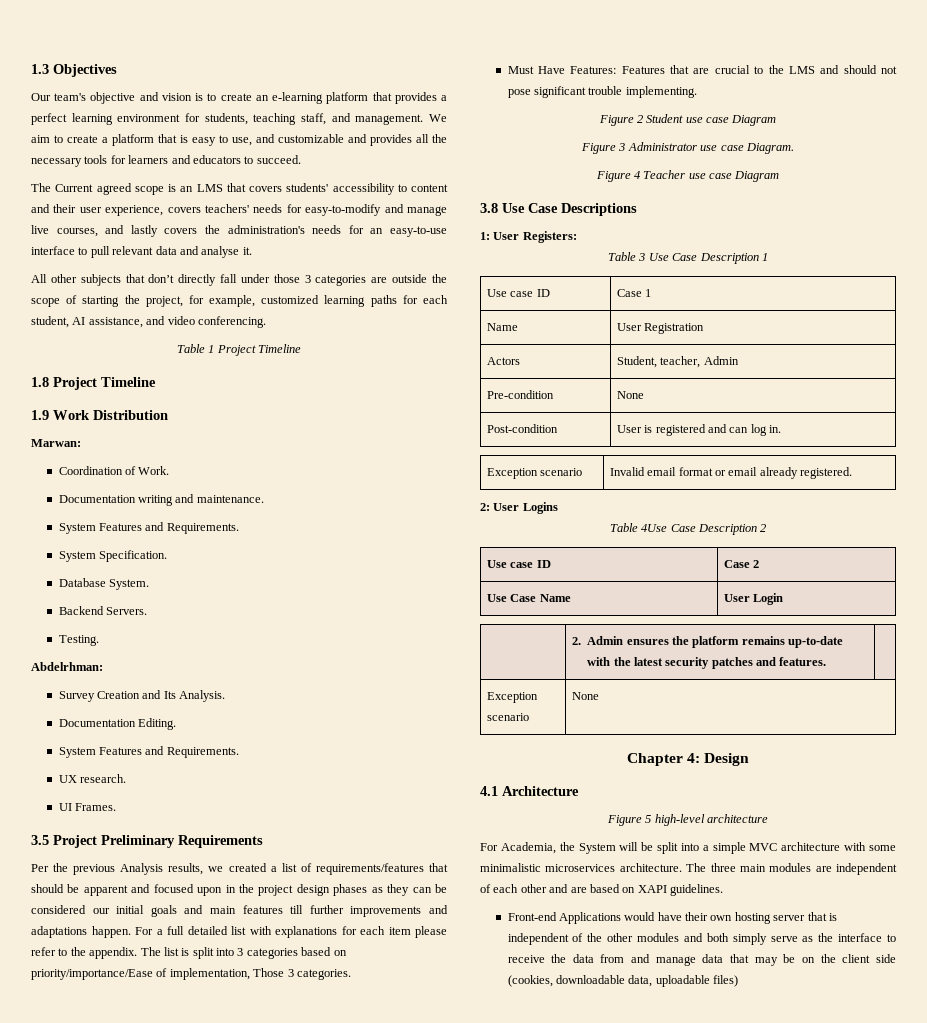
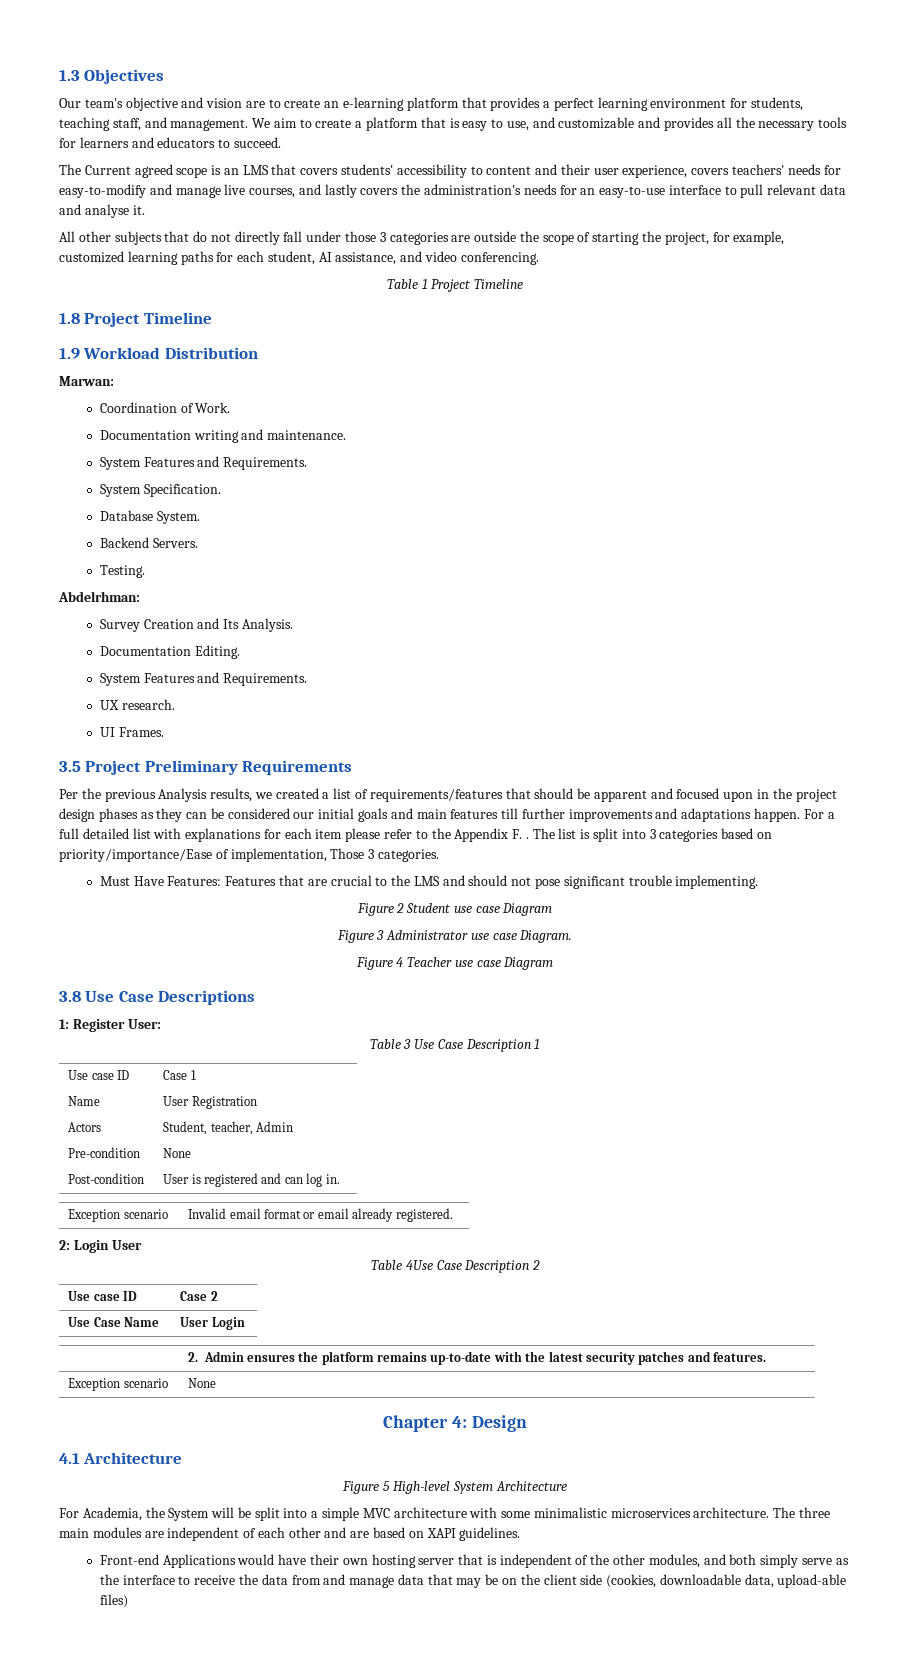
- Our team's objective and vision is to create an e-learning platform that provides a perfect learning environment for students, teaching staff, and management.
+ Our team's objective and vision are to create an e-learning platform that provides a perfect learning environment for students, teaching staff, and management.
- All other subjects that don’t directly fall under those 3 categories are outside the scope of starting the project, for example, customized learning paths for each student, AI assistance, and video conferencing.
+ All other subjects that do not directly fall under those 3 categories are outside the scope of starting the project, for example, customized learning paths for each student, AI assistance, and video conferencing.
- 1.9 Work Distribution
+ 1.9 Workload Distribution
- For a full detailed list with explanations for each item please refer to the appendix.
+ For a full detailed list with explanations for each item please refer to the Appendix F. .
- 1: User Registers:
+ 1: Register User:
- 2: User Logins
+ 2: Login User
- Figure 5 high-level architecture
+ Figure 5 High-level System Architecture
- Front-end Applications would have their own hosting server that is independent of the other modules and both simply serve as the interface to receive the data from and manage data that may be on the client side (cookies, downloadable data, uploadable files)
+ Front-end Applications would have their own hosting server that is independent of the other modules, and both simply serve as the interface to receive the data from and manage data that may be on the client side (cookies, downloadable data, upload-able files)

